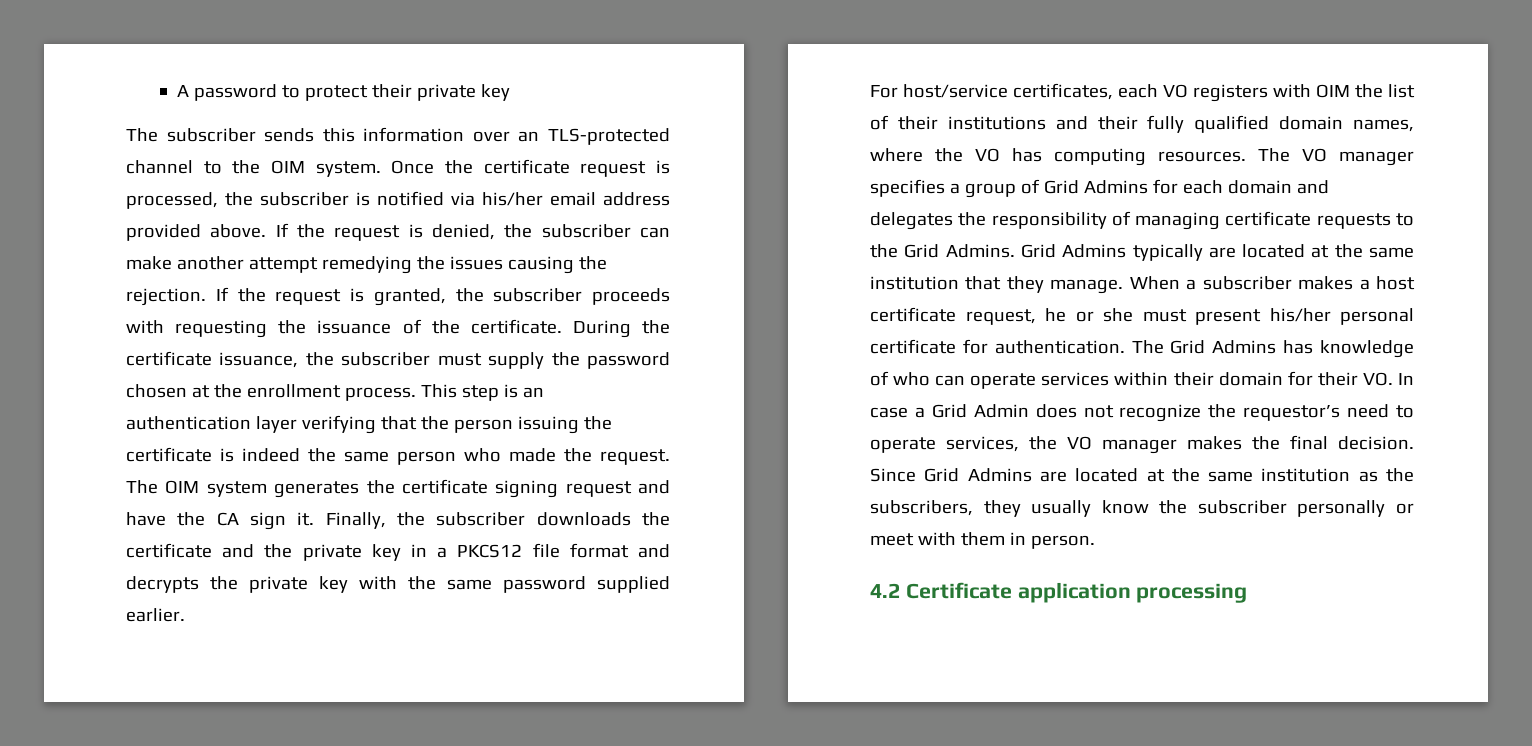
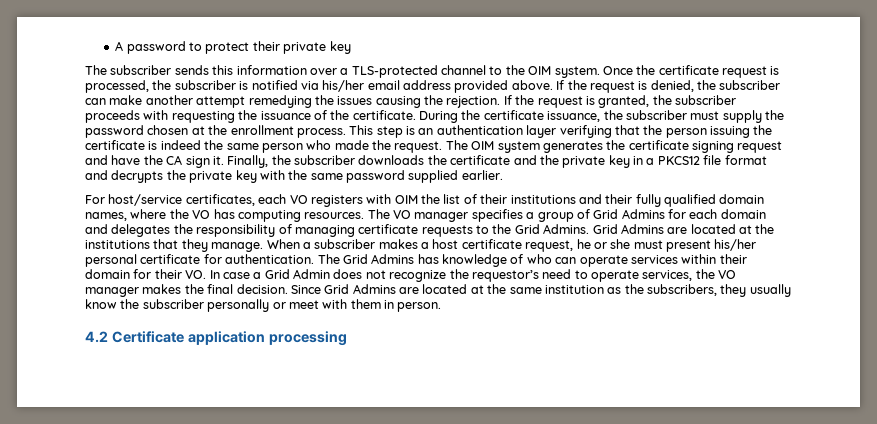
- The subscriber sends this information over an TLS-protected channel to the OIM system.
+ The subscriber sends this information over a TLS-protected channel to the OIM system.
- Grid Admins typically are located at the same institution that they manage.
+ Grid Admins are located at the institutions that they manage.

